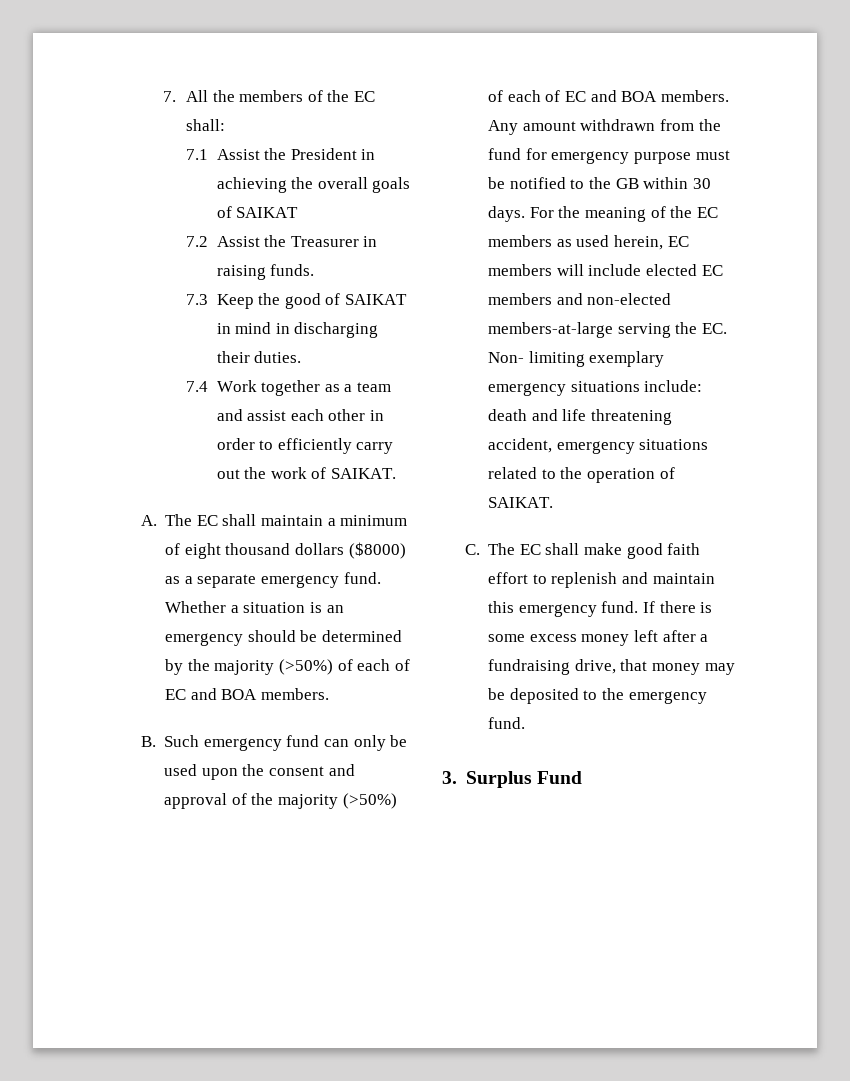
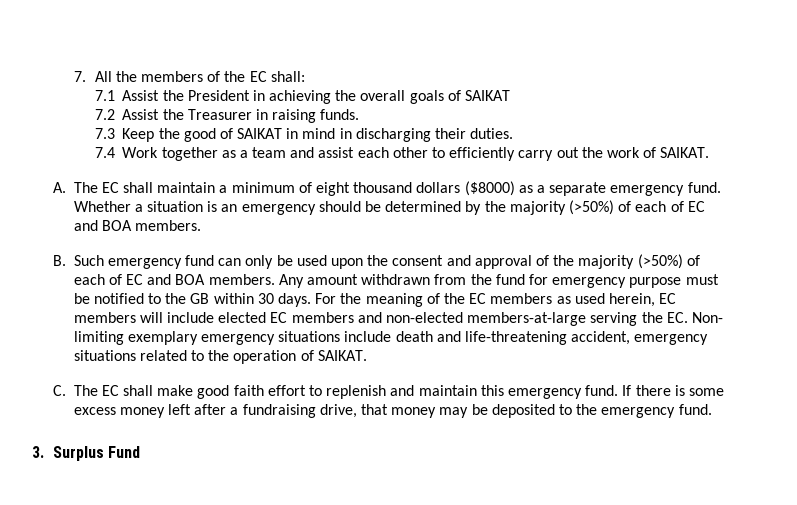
- 7.4 Work together as a team and assist each other in order to efficiently carry out the work of SAIKAT.
+ 7.4 Work together as a team and assist each other to efficiently carry out the work of SAIKAT.
- For the meaning of the EC members as used herein, EC members will include elected EC members and non-elected members-at-large serving the EC. Non- limiting exemplary emergency situations include: death and life threatening accident, emergency situations related to the operation of SAIKAT.
+ For the meaning of the EC members as used herein, EC members will include elected EC members and non-elected members-at-large serving the EC. Non- limiting exemplary emergency situations include death and life-threatening accident, emergency situations related to the operation of SAIKAT.

